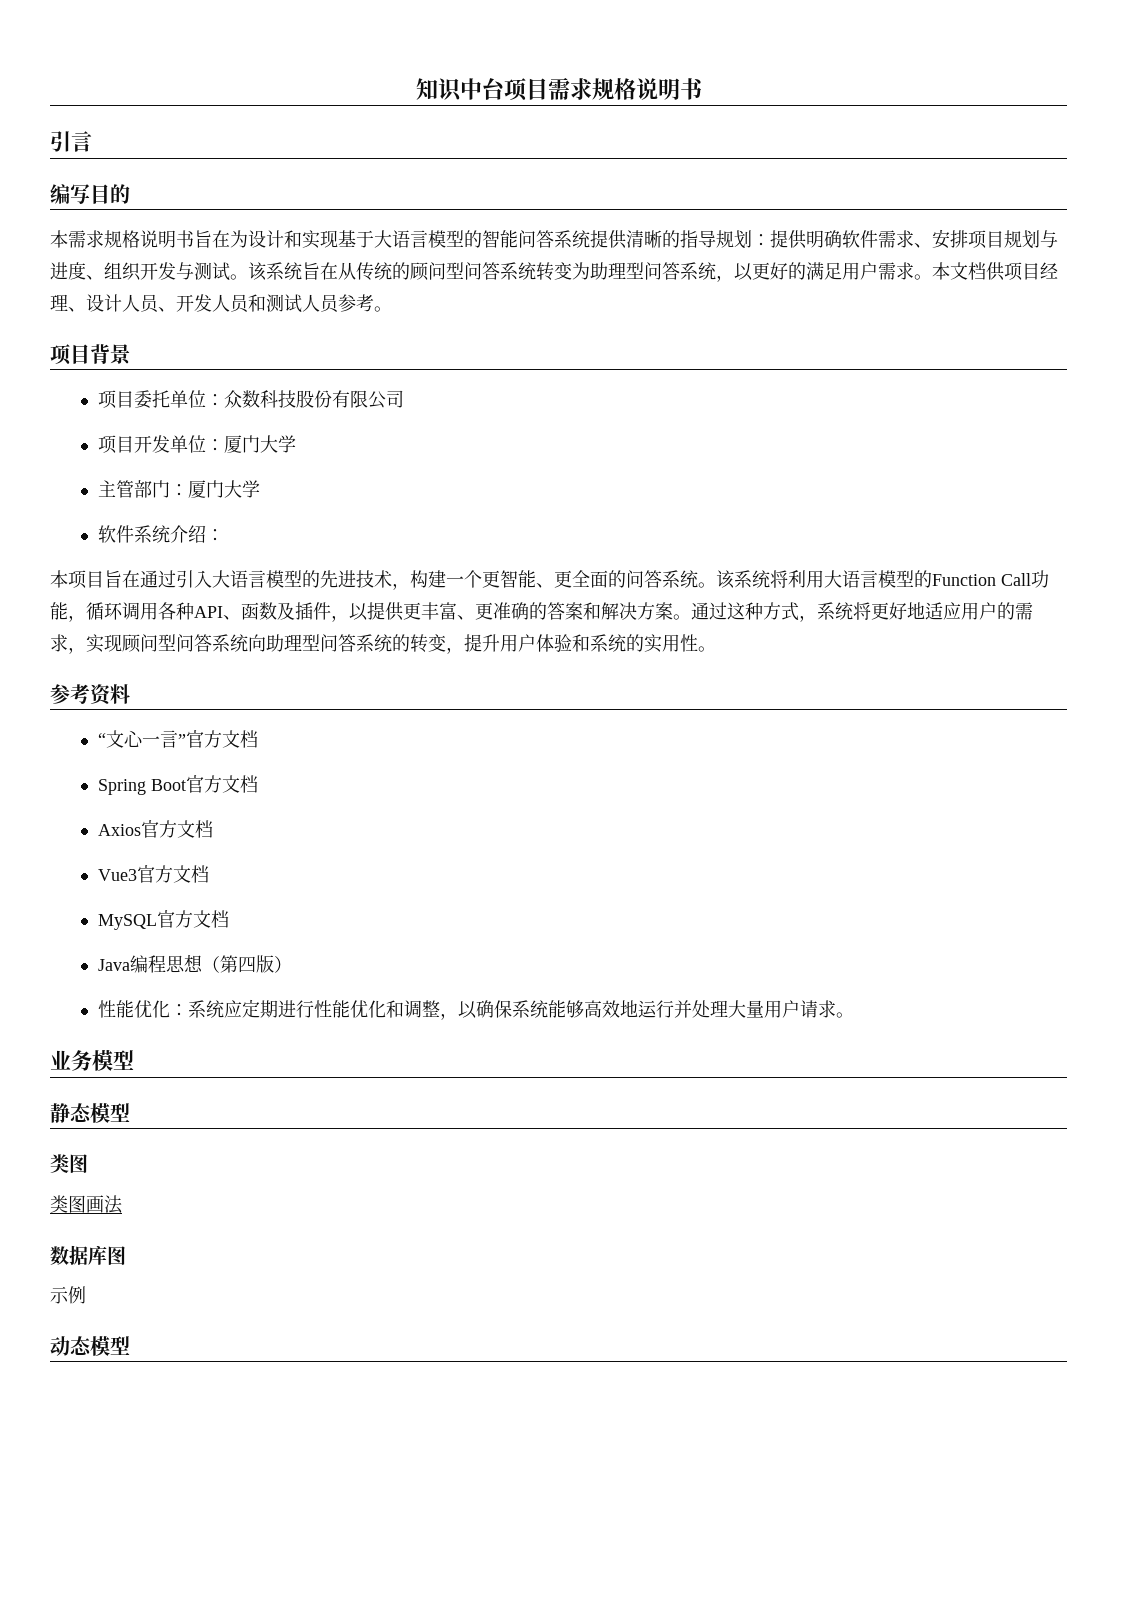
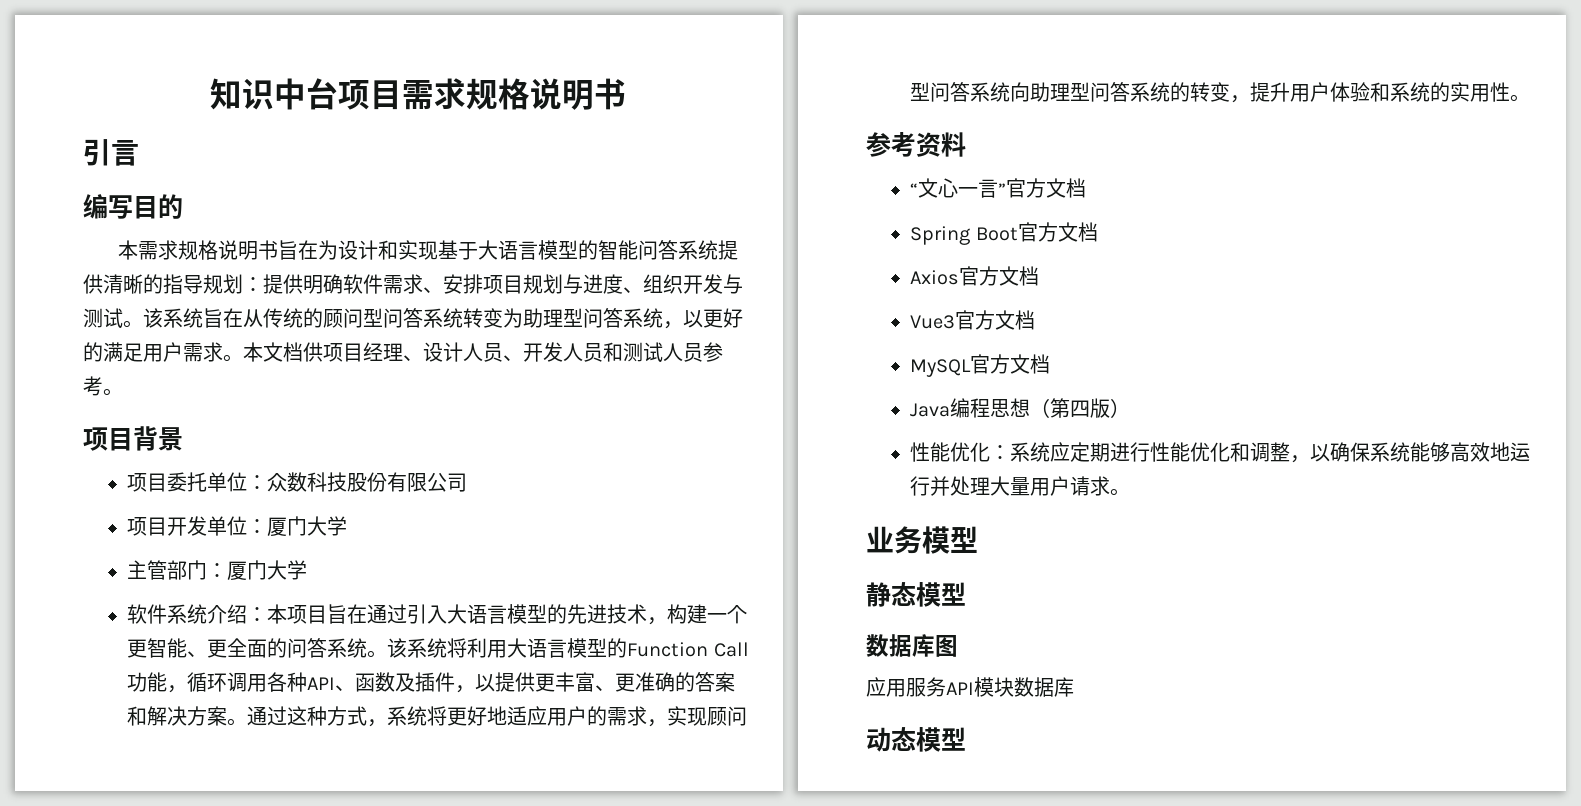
- 软件系统介绍：
- 本项目旨在通过引入大语言模型的先进技术，构建一个更智能、更全面的问答系统。
+ 软件系统介绍：本项目旨在通过引入大语言模型的先进技术，构建一个更智能、更全面的问答系统。
  静态模型
- 类图
- 类图画法
- 示例
+ 应用服务API模块数据库

